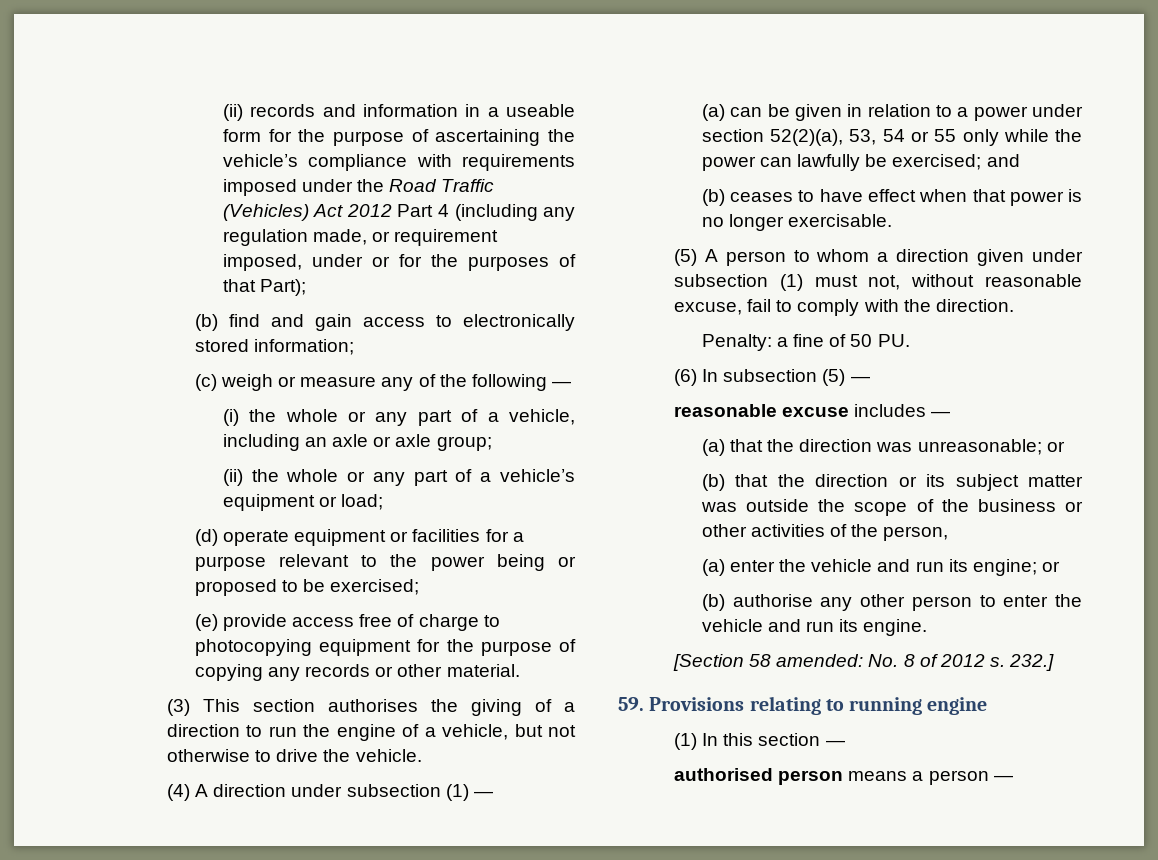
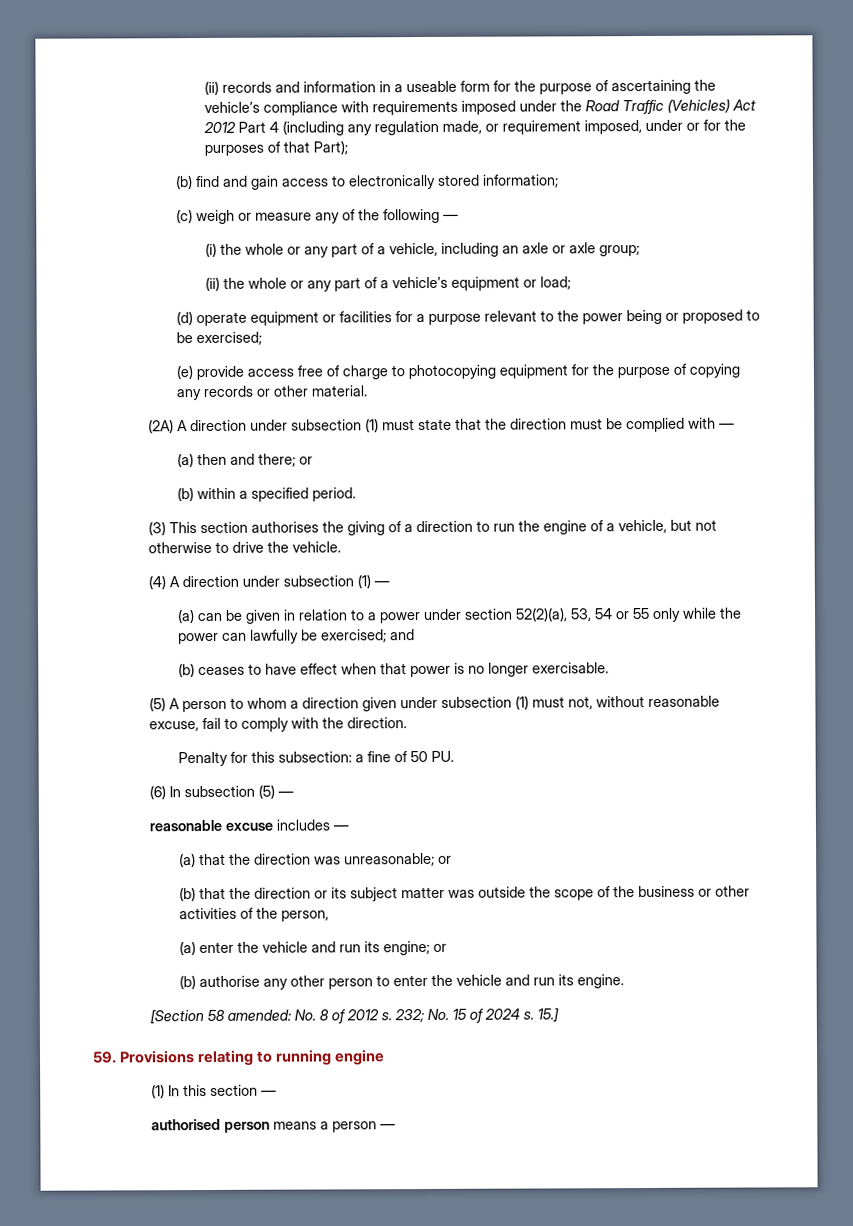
+ (2A) A direction under subsection (1) must state that the direction must be complied with —
+ (a) then and there; or
+ (b) within a specified period.
- Penalty: a fine of 50 PU.
+ Penalty for this subsection: a fine of 50 PU.
- 232.]
+ 232; No. 15 of 2024 s. 15.]

